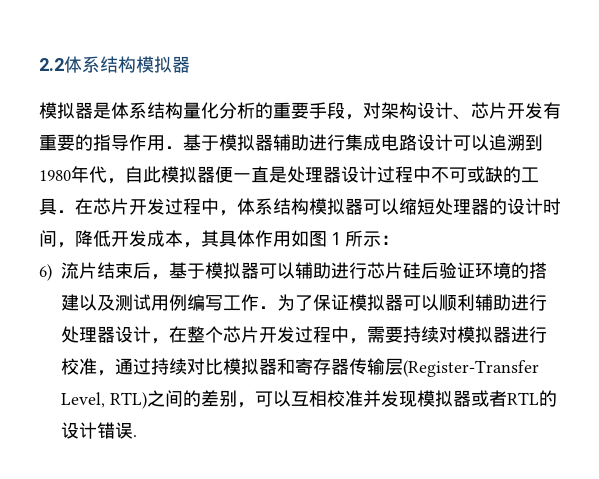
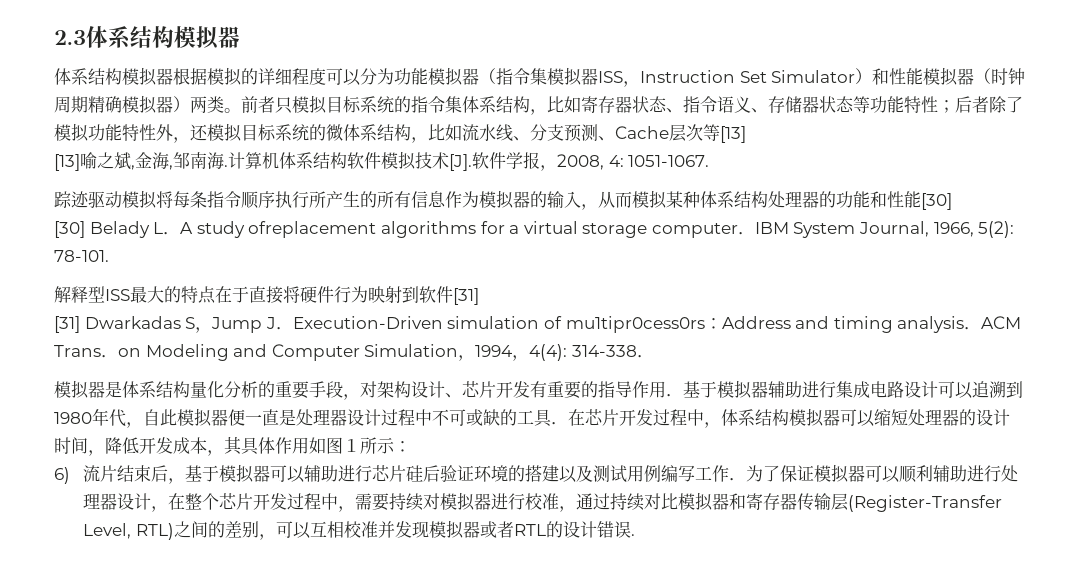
- 2.2体系结构模拟器
+ 2.3体系结构模拟器
+ 体系结构模拟器根据模拟的详细程度可以分为功能模拟器（指令集模拟器ISS，Instruction Set Simulator）和性能模拟器（时钟周期精确模拟器）两类。前者只模拟目标系统的指令集体系结构，比如寄存器状态、指令语义、存储器状态等功能特性；后者除了模拟功能特性外，还模拟目标系统的微体系结构，比如流水线、分支预测、Cache层次等[13]
+ [13]喻之斌,金海,邹南海.计算机体系结构软件模拟技术[J].软件学报，2008, 4: 1051-1067.
+ 踪迹驱动模拟将每条指令顺序执行所产生的所有信息作为模拟器的输入，从而模拟某种体系结构处理器的功能和性能[30]
+ [30] Belady L．A study ofreplacement algorithms for a virtual storage computer．IBM System Journal, 1966, 5(2): 78-101.
+ 解释型ISS最大的特点在于直接将硬件行为映射到软件[31]
+ [31] Dwarkadas S，Jump J．Execution-Driven simulation of mu1tipr0cess0rs：Address and timing analysis．ACM Trans．on Modeling and Computer Simulation，1994，4(4): 314-338．

